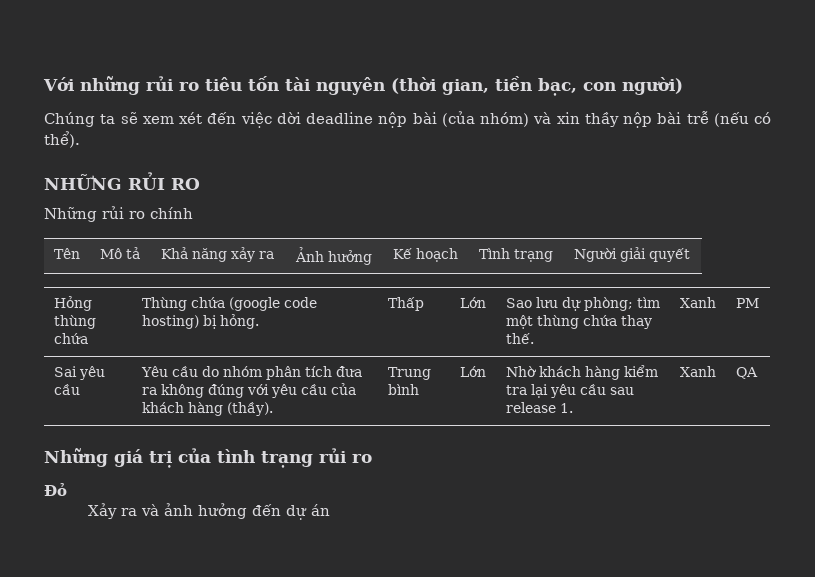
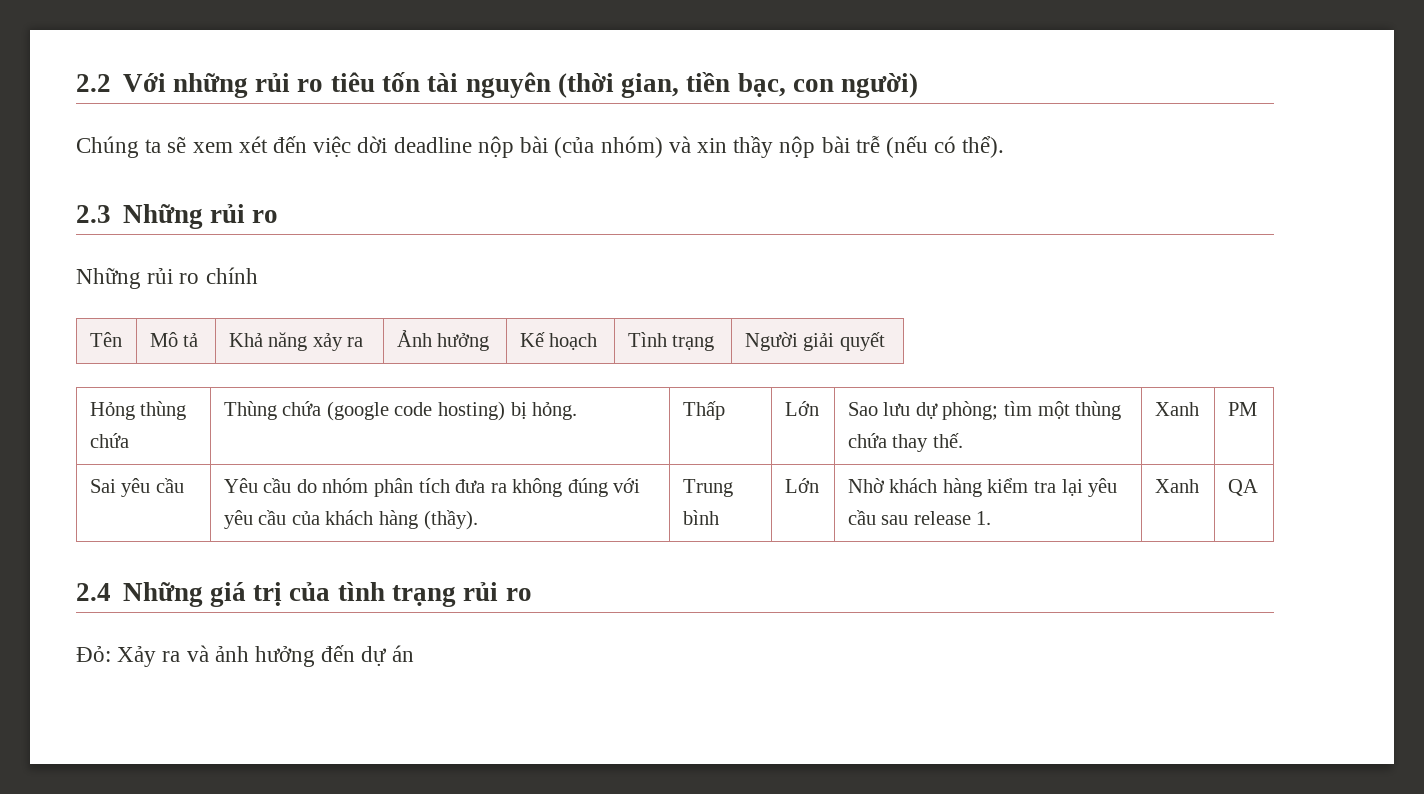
- Với những rủi ro tiêu tốn tài nguyên (thời gian, tiền bạc, con người)
+ 2.2 Với những rủi ro tiêu tốn tài nguyên (thời gian, tiền bạc, con người)
- NHỮNG RỦI RO
+ 2.3 Những rủi ro
- Những giá trị của tình trạng rủi ro
+ 2.4 Những giá trị của tình trạng rủi ro
- Đỏ
- Xảy ra và ảnh hưởng đến dự án
+ Đỏ: Xảy ra và ảnh hưởng đến dự án

